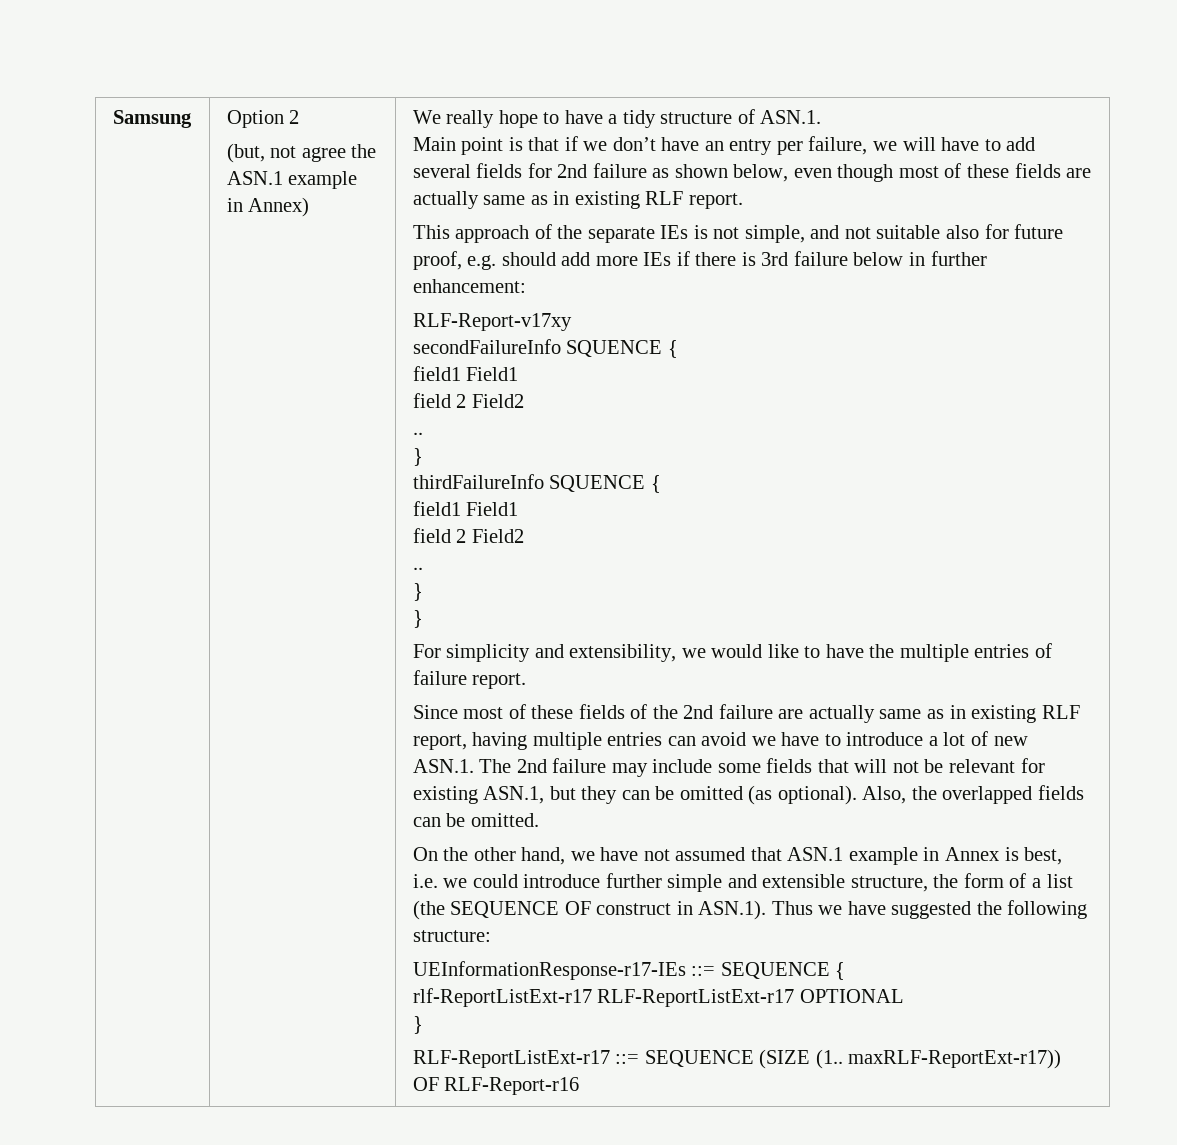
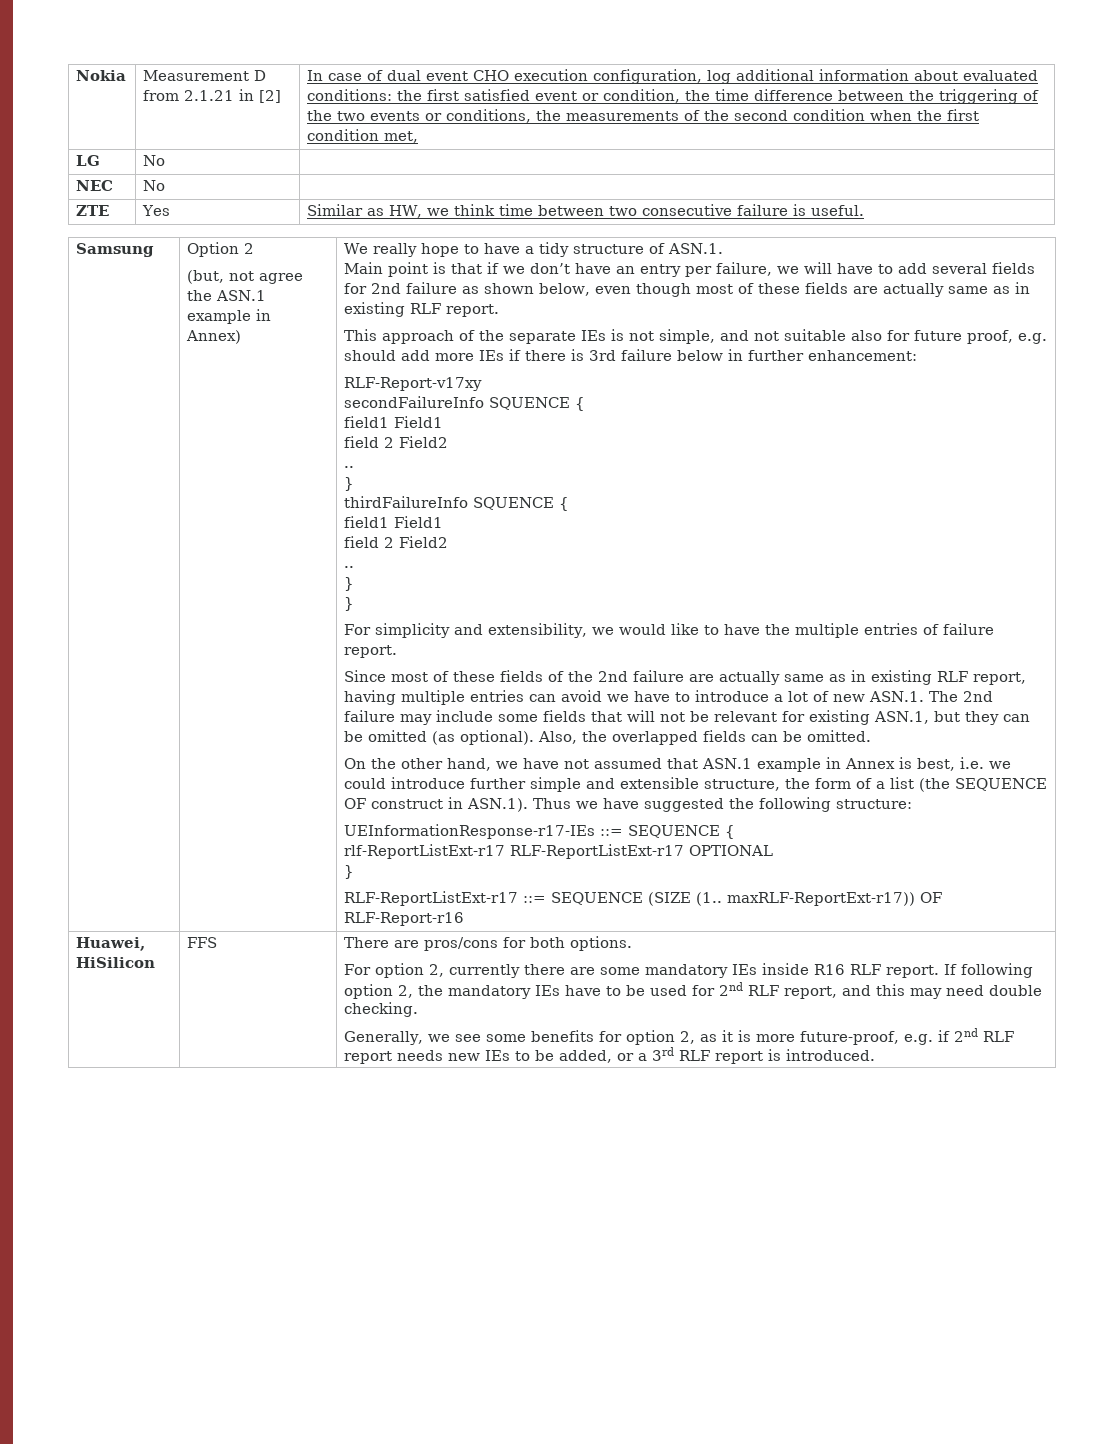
+ Nokia | Measurement D from 2.1.21 in [2] | In case of dual event CHO execution configuration, log additional information about evaluated conditions: the first satisfied event or condition, the time difference between the triggering of the two events or conditions, the measurements of the second condition when the first condition met,
+ LG | No |
+ NEC | No |
+ ZTE | Yes | Similar as HW, we think time between two consecutive failure is useful.
+ Huawei, HiSilicon | FFS | There are pros/cons for both options.
+ For option 2, currently there are some mandatory IEs inside R16 RLF report. If following option 2, the mandatory IEs have to be used for 2nd RLF report, and this may need double checking.
+ Generally, we see some benefits for option 2, as it is more future-proof, e.g. if 2nd RLF report needs new IEs to be added, or a 3rd RLF report is introduced.

